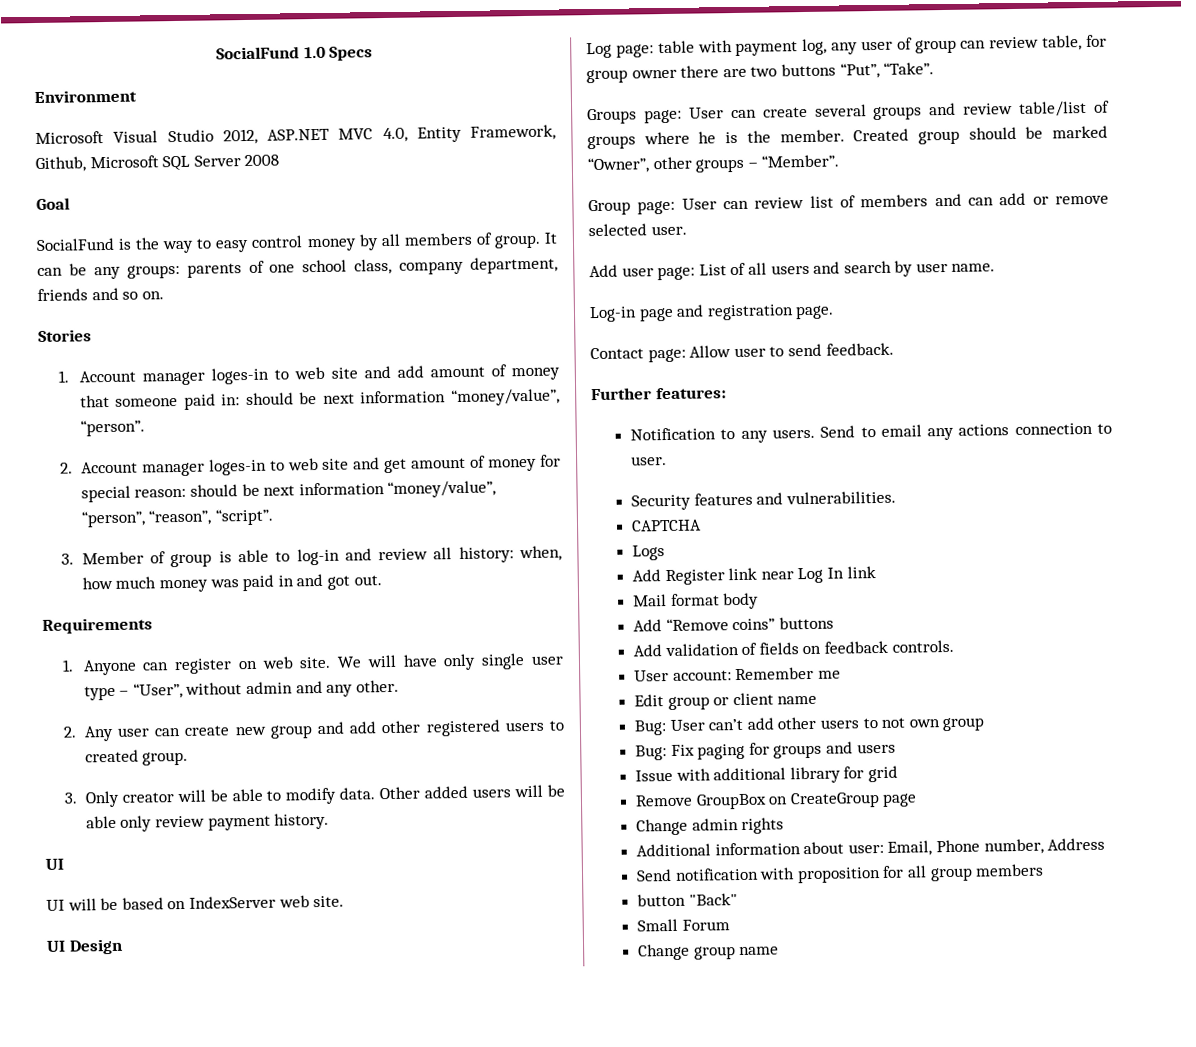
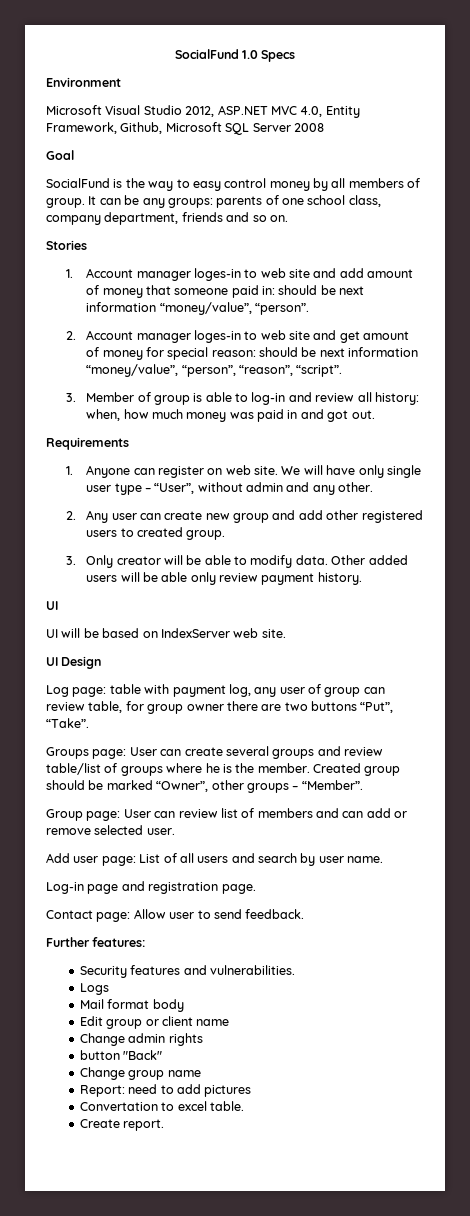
- Notification to any users. Send to email any actions connection to user.
- CAPTCHA
- Add Register link near Log In link
  Mail format body
- Add “Remove coins” buttons
- Add validation of fields on feedback controls.
- User account: Remember me
- Bug: User can’t add other users to not own group
- Bug: Fix paging for groups and users
- Issue with additional library for grid
- Remove GroupBox on CreateGroup page
  Change admin rights
- Additional information about user: Email, Phone number, Address
- Send notification with proposition for all group members
- Small Forum
+ Report: need to add pictures
+ Convertation to excel table.
+ Create report.

